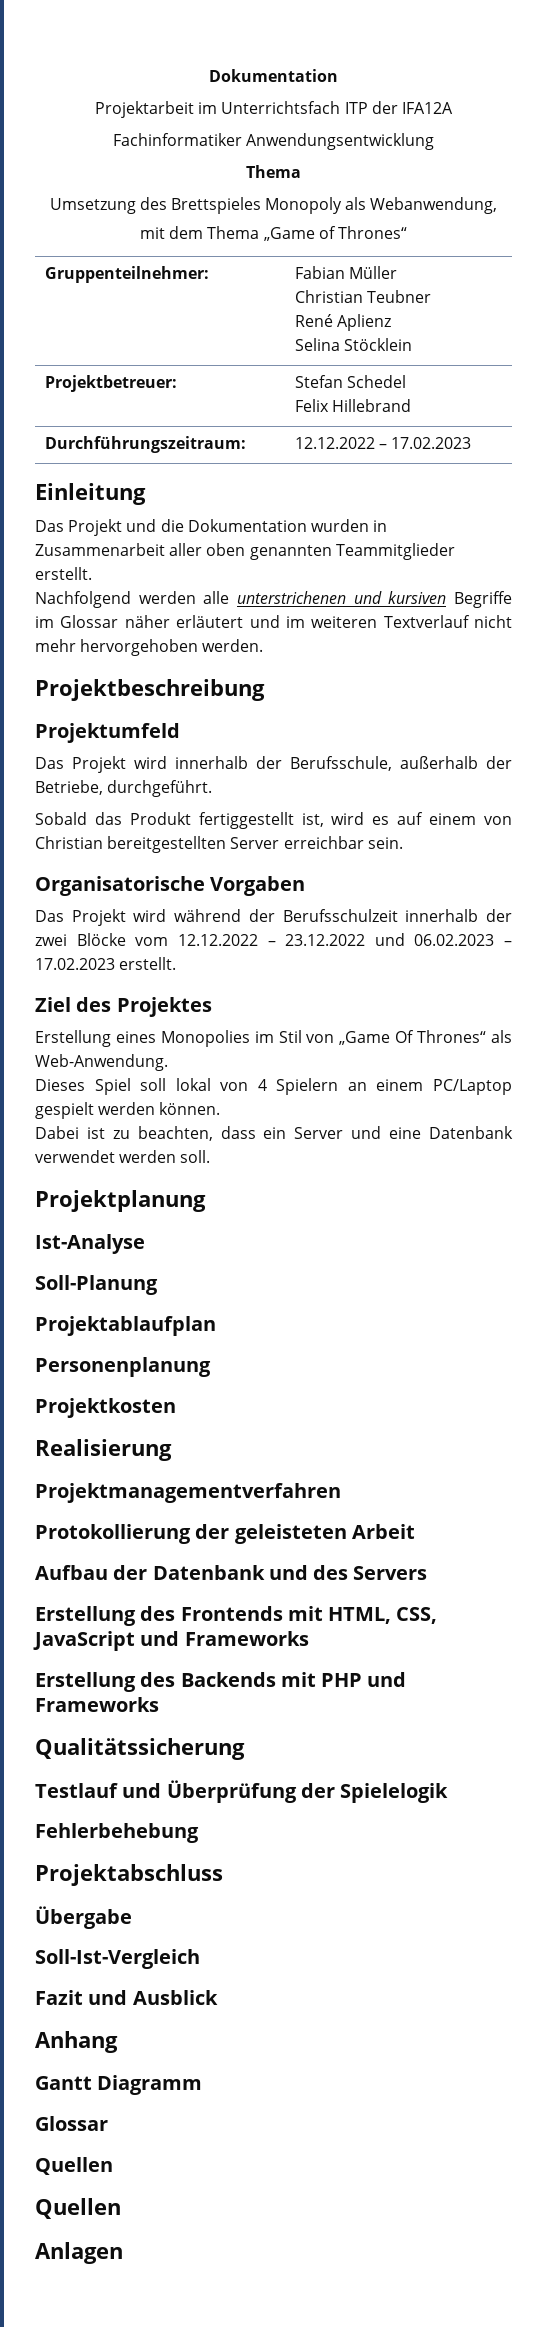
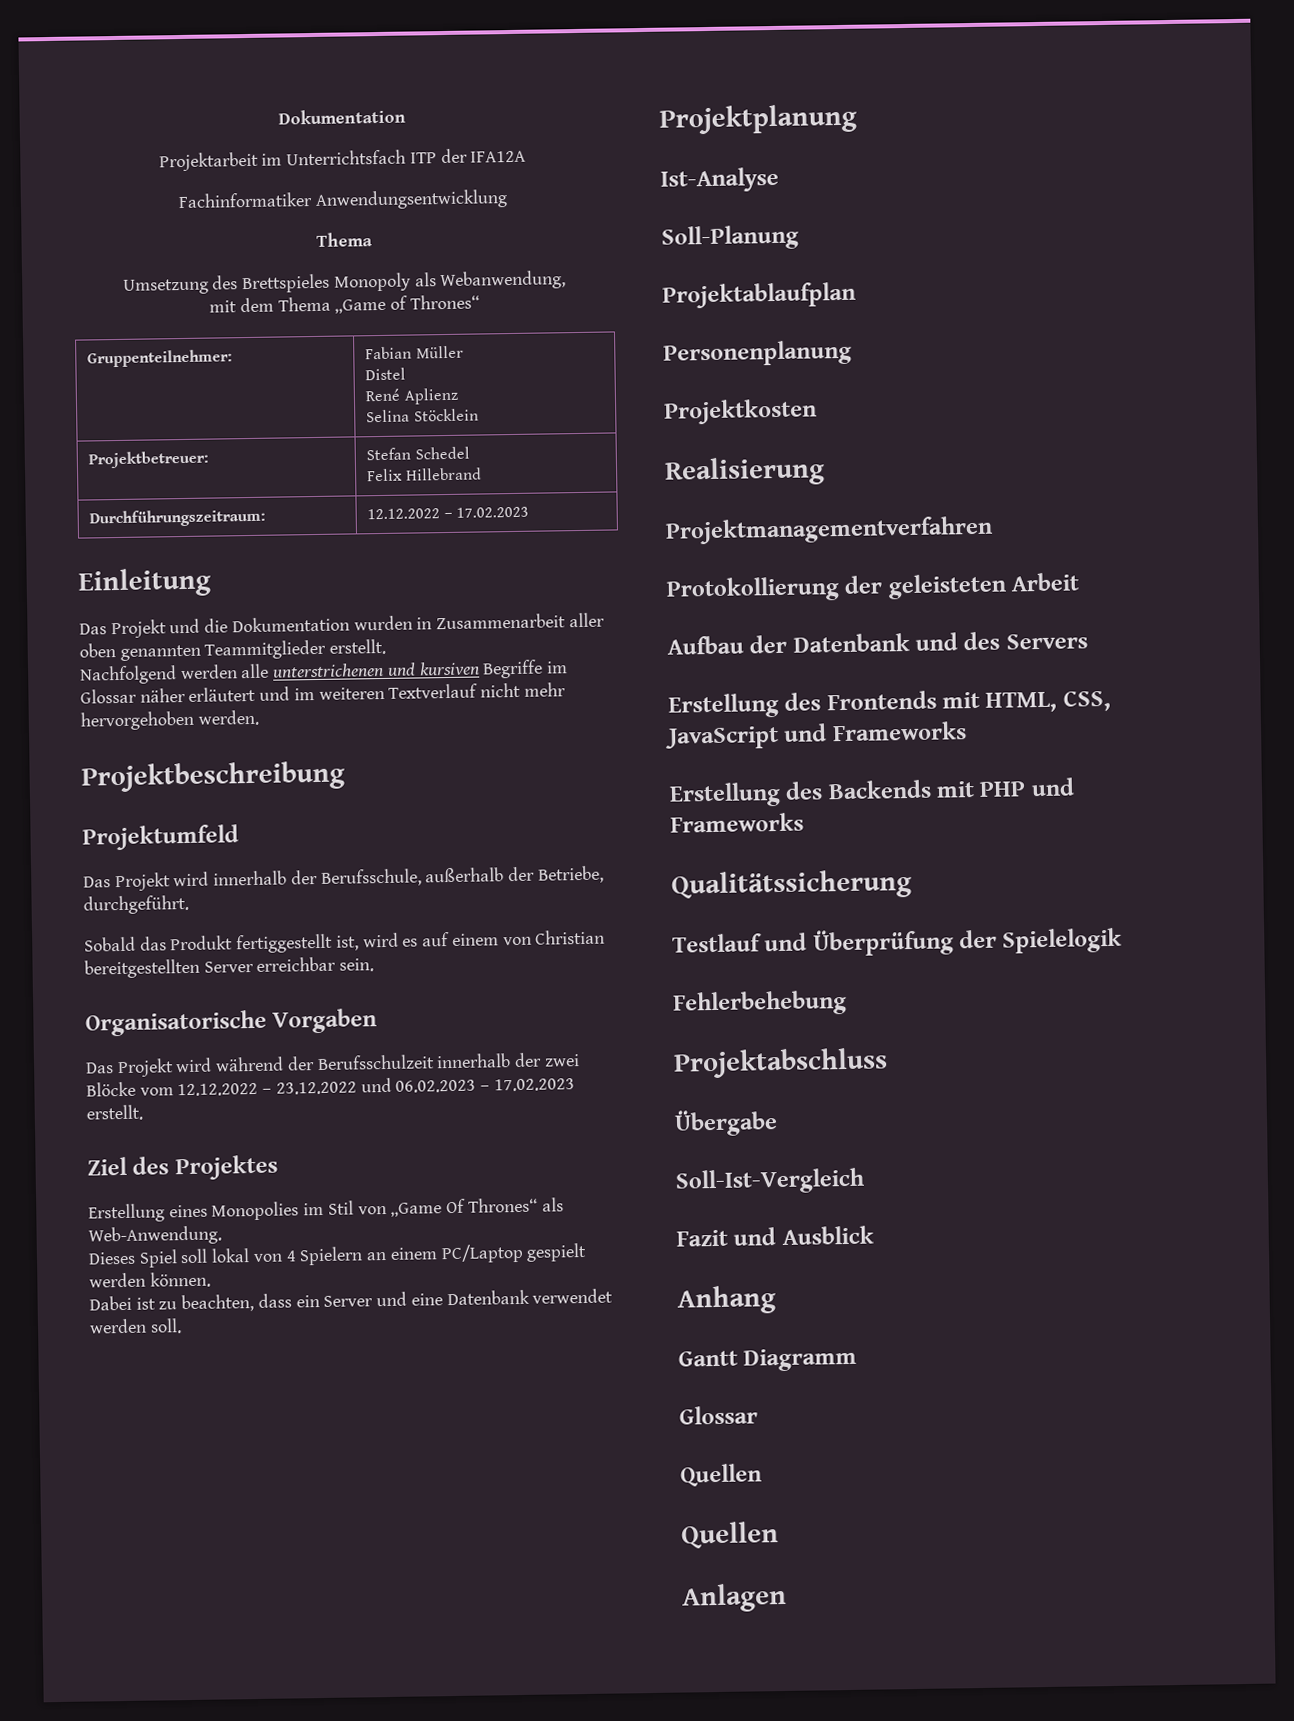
  Gruppenteilnehmer: | Fabian Müller
- Christian Teubner
+ Distel

